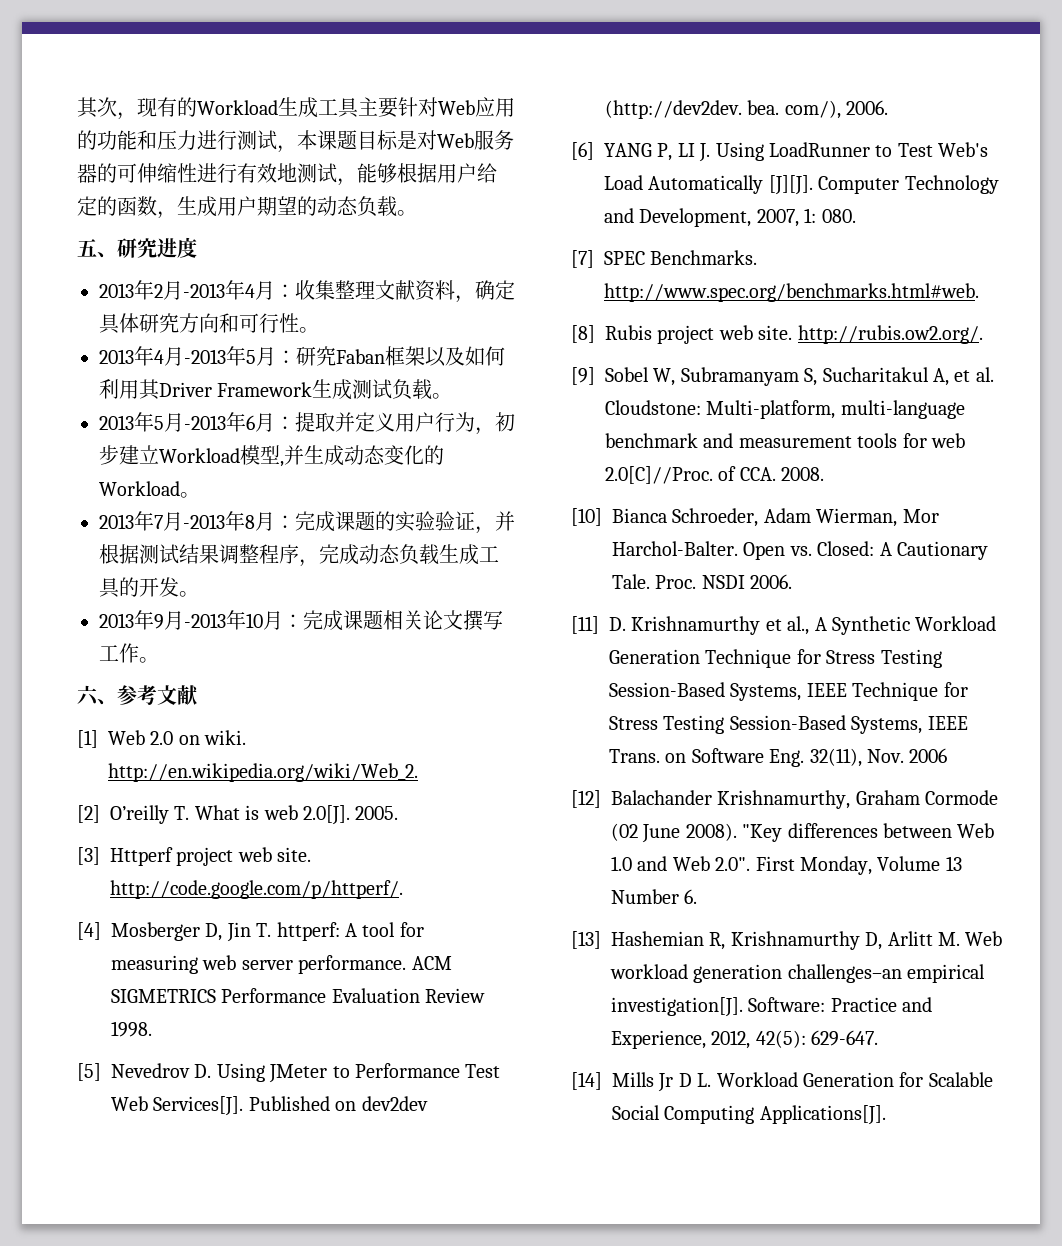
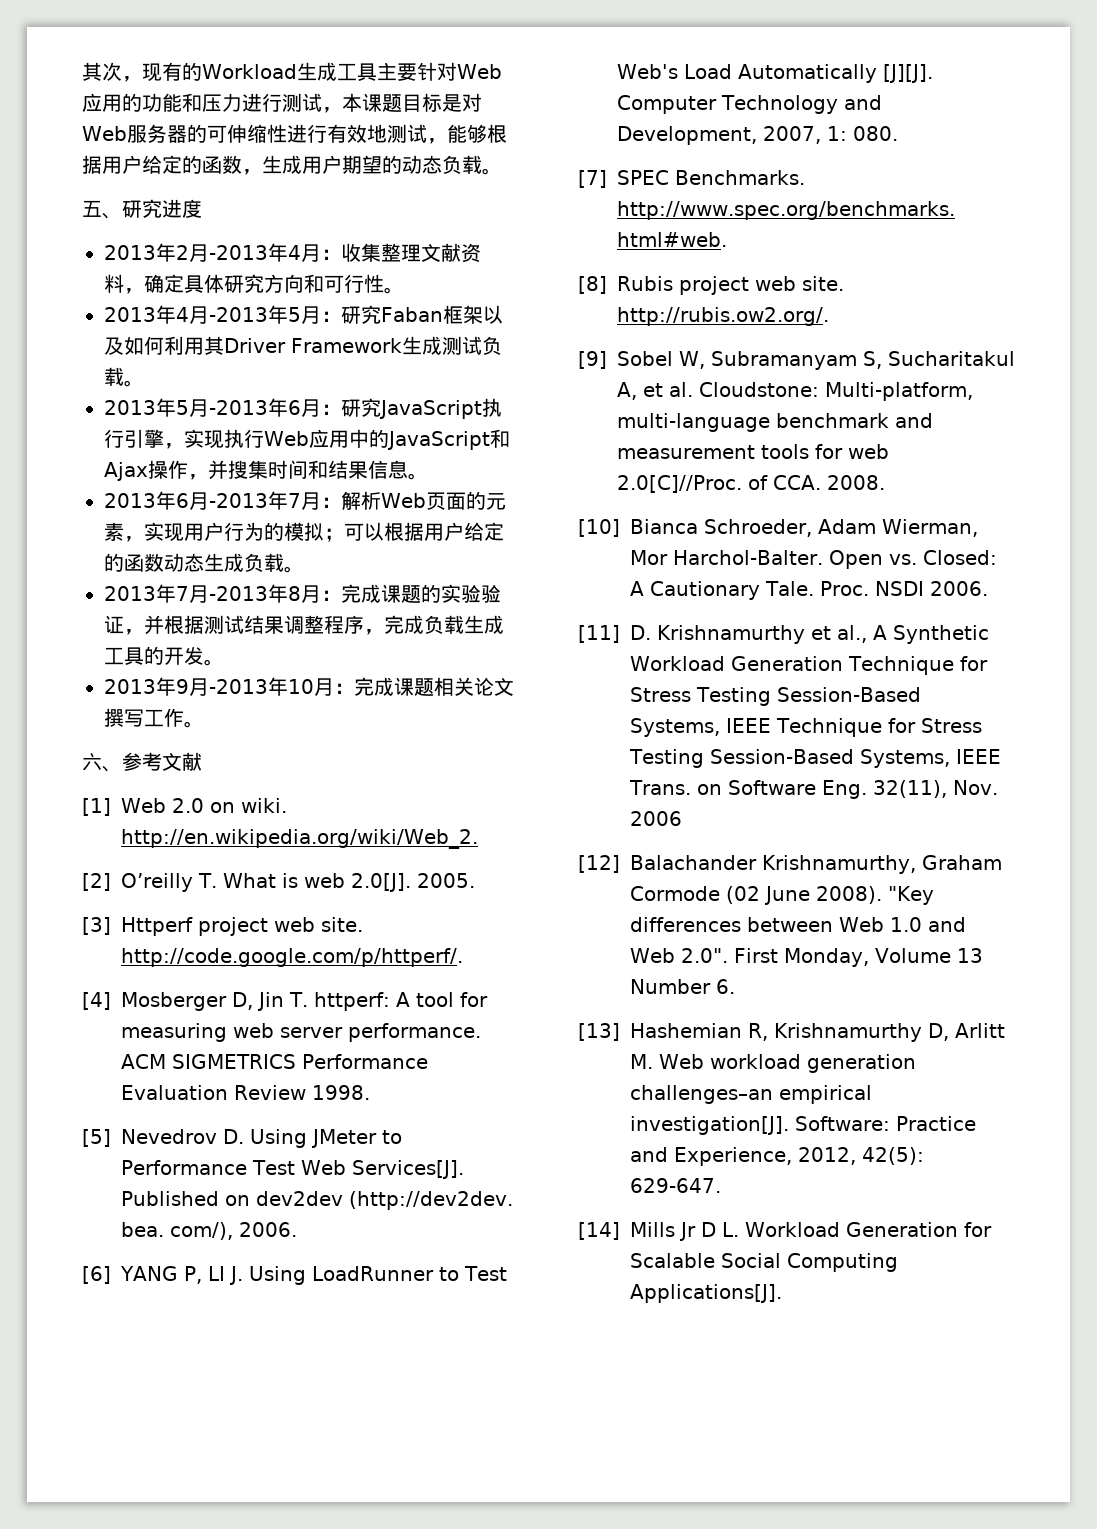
- 2013年5月-2013年6月：提取并定义用户行为，初步建立Workload模型,并生成动态变化的Workload。
+ 2013年5月-2013年6月：研究JavaScript执行引擎，实现执行Web应用中的JavaScript和Ajax操作，并搜集时间和结果信息。
+ 2013年6月-2013年7月：解析Web页面的元素，实现用户行为的模拟；可以根据用户给定的函数动态生成负载。
- 2013年7月-2013年8月：完成课题的实验验证，并根据测试结果调整程序，完成动态负载生成工具的开发。
+ 2013年7月-2013年8月：完成课题的实验验证，并根据测试结果调整程序，完成负载生成工具的开发。

